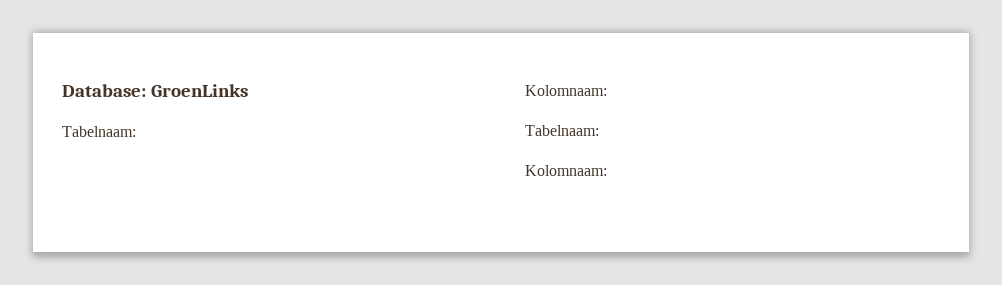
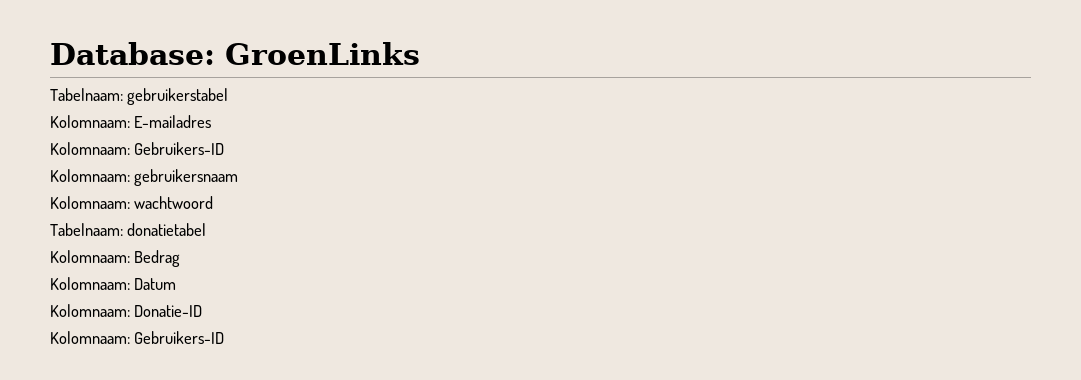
  Database: GroenLinks
- Tabelnaam:
- Kolomnaam:
- Tabelnaam:
- Kolomnaam:
+ Tabelnaam: gebruikerstabel
+ Kolomnaam: E-mailadres
+ Kolomnaam: Gebruikers-ID
+ Kolomnaam: gebruikersnaam
+ Kolomnaam: wachtwoord
+ Tabelnaam: donatietabel
+ Kolomnaam: Bedrag
+ Kolomnaam: Datum
+ Kolomnaam: Donatie-ID
+ Kolomnaam: Gebruikers-ID

